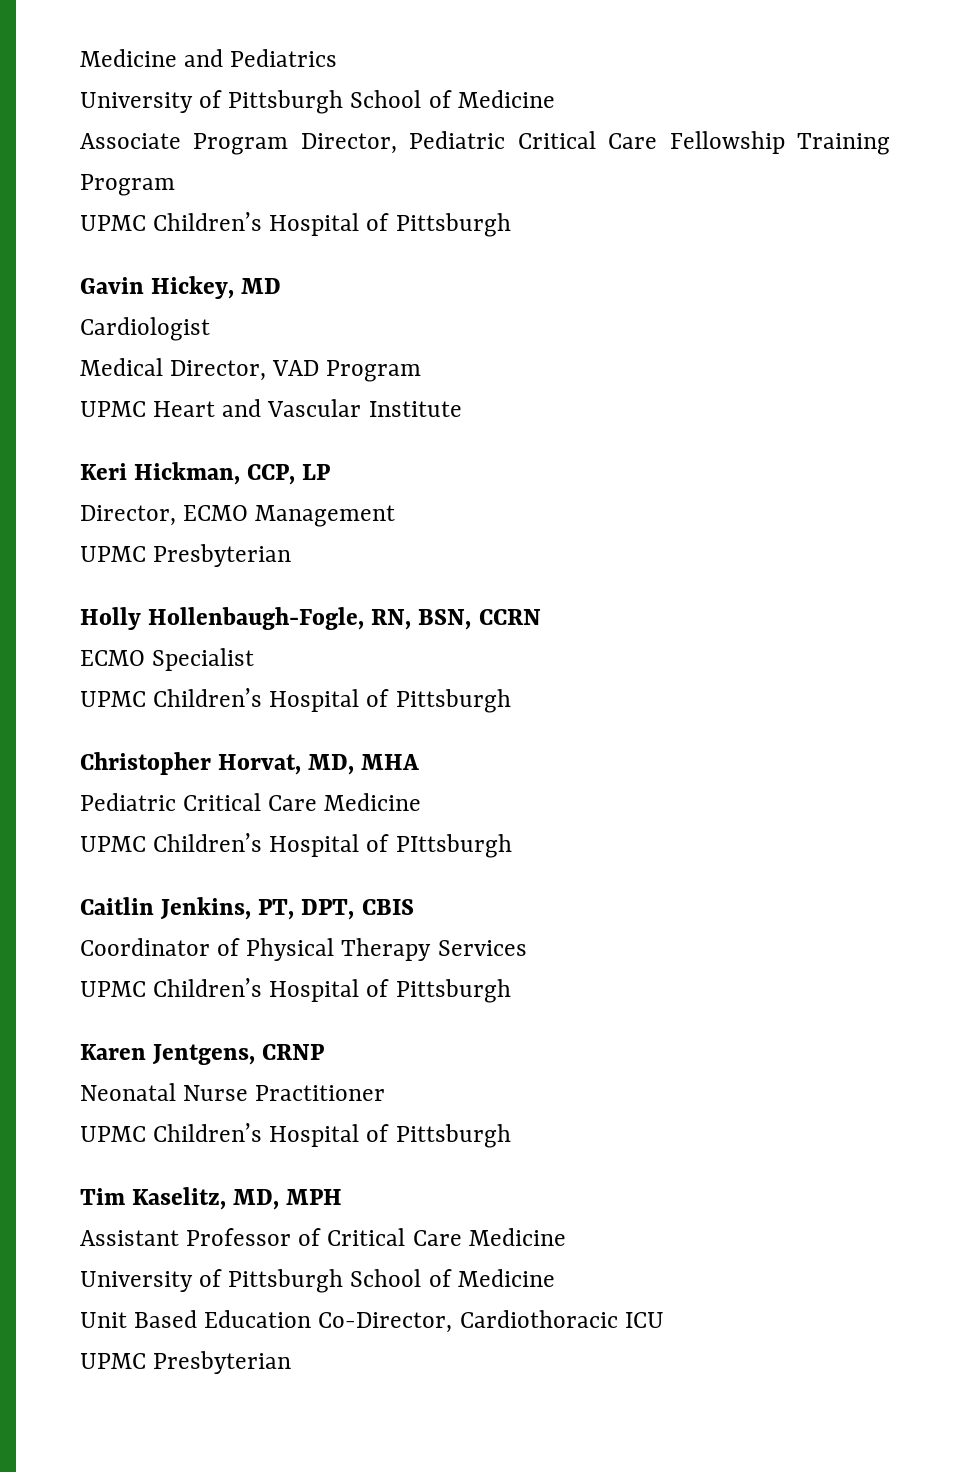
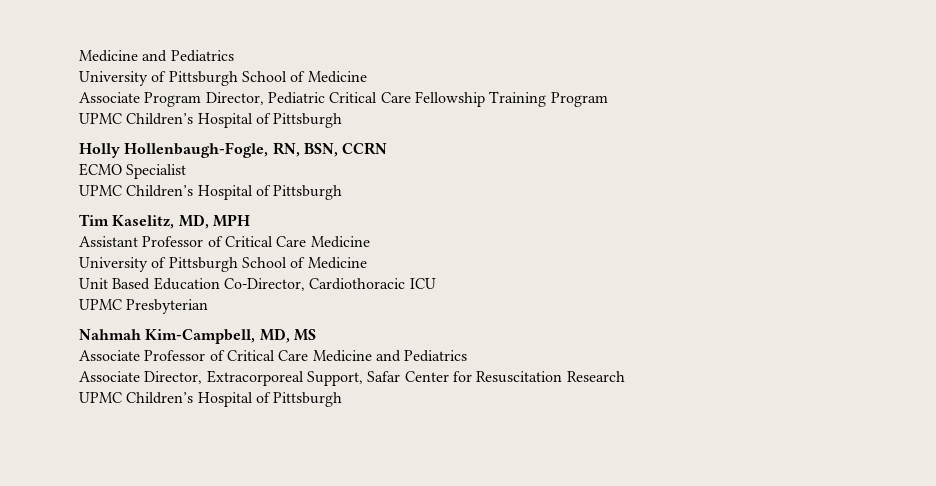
- Gavin Hickey, MD
- Cardiologist
- Medical Director, VAD Program
- UPMC Heart and Vascular Institute
- Keri Hickman, CCP, LP
- Director, ECMO Management
- UPMC Presbyterian
- Christopher Horvat, MD, MHA
- Pediatric Critical Care Medicine
- UPMC Children’s Hospital of PIttsburgh
- Caitlin Jenkins, PT, DPT, CBIS
- Coordinator of Physical Therapy Services
- UPMC Children’s Hospital of Pittsburgh
- Karen Jentgens, CRNP
- Neonatal Nurse Practitioner
- UPMC Children’s Hospital of Pittsburgh
+ Nahmah Kim-Campbell, MD, MS
+ Associate Professor of Critical Care Medicine and Pediatrics
+ Associate Director, Extracorporeal Support, Safar Center for Resuscitation Research
+ UPMC Children’s Hospital of Pittsburgh

